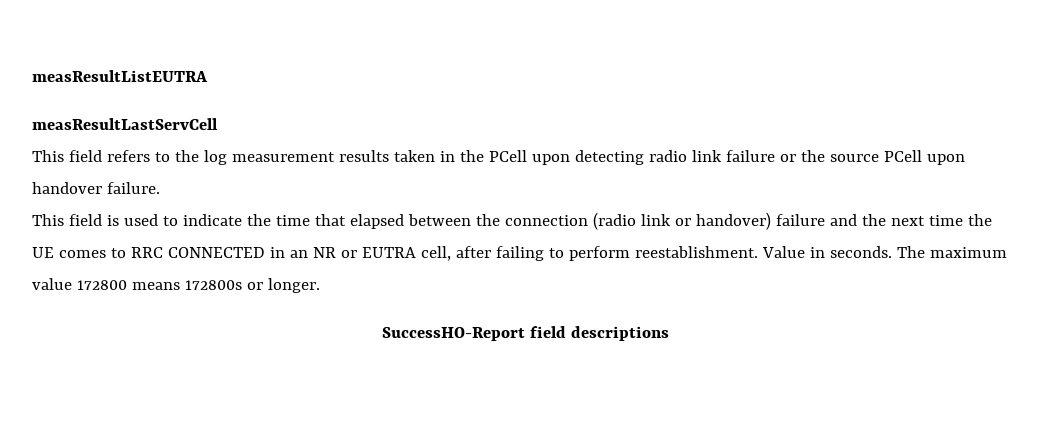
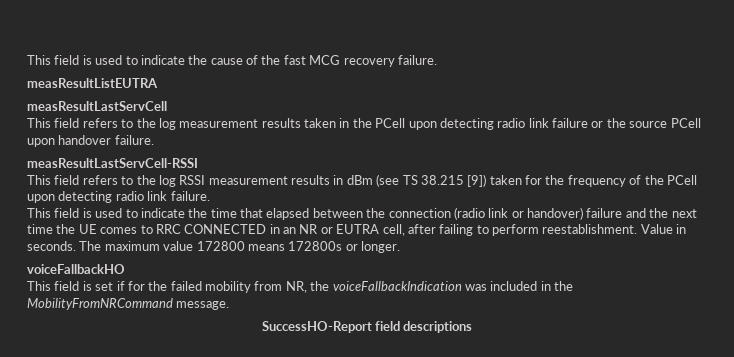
+ This field is used to indicate the cause of the fast MCG recovery failure.
+ measResultLastServCell-RSSI
+ This field refers to the log RSSI measurement results in dBm (see TS 38.215 [9]) taken for the frequency of the PCell upon detecting radio link failure.
+ voiceFallbackHO
+ This field is set if for the failed mobility from NR, the voiceFallbackIndication was included in the MobilityFromNRCommand message.

